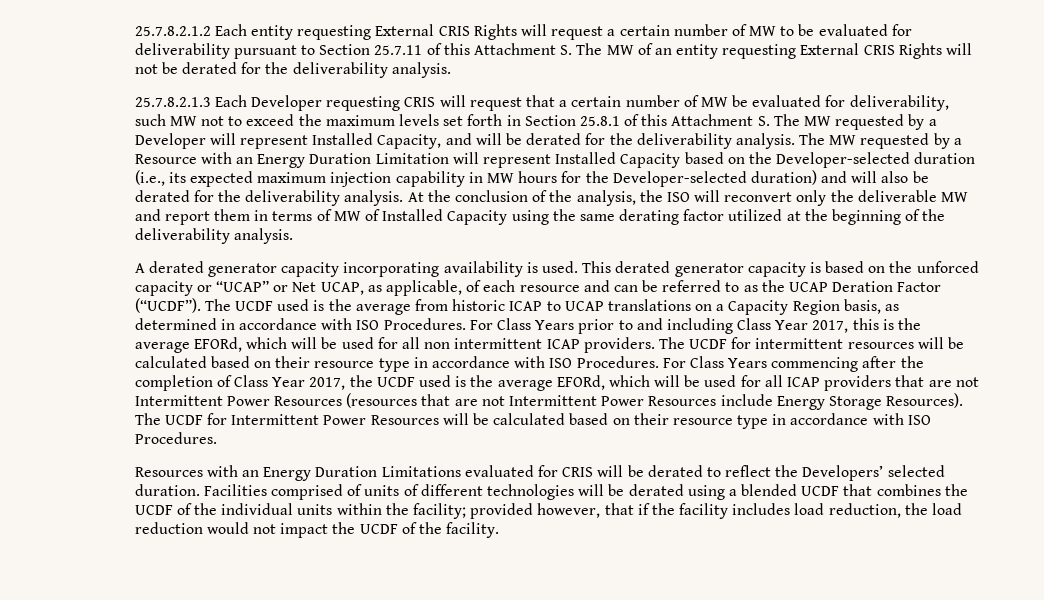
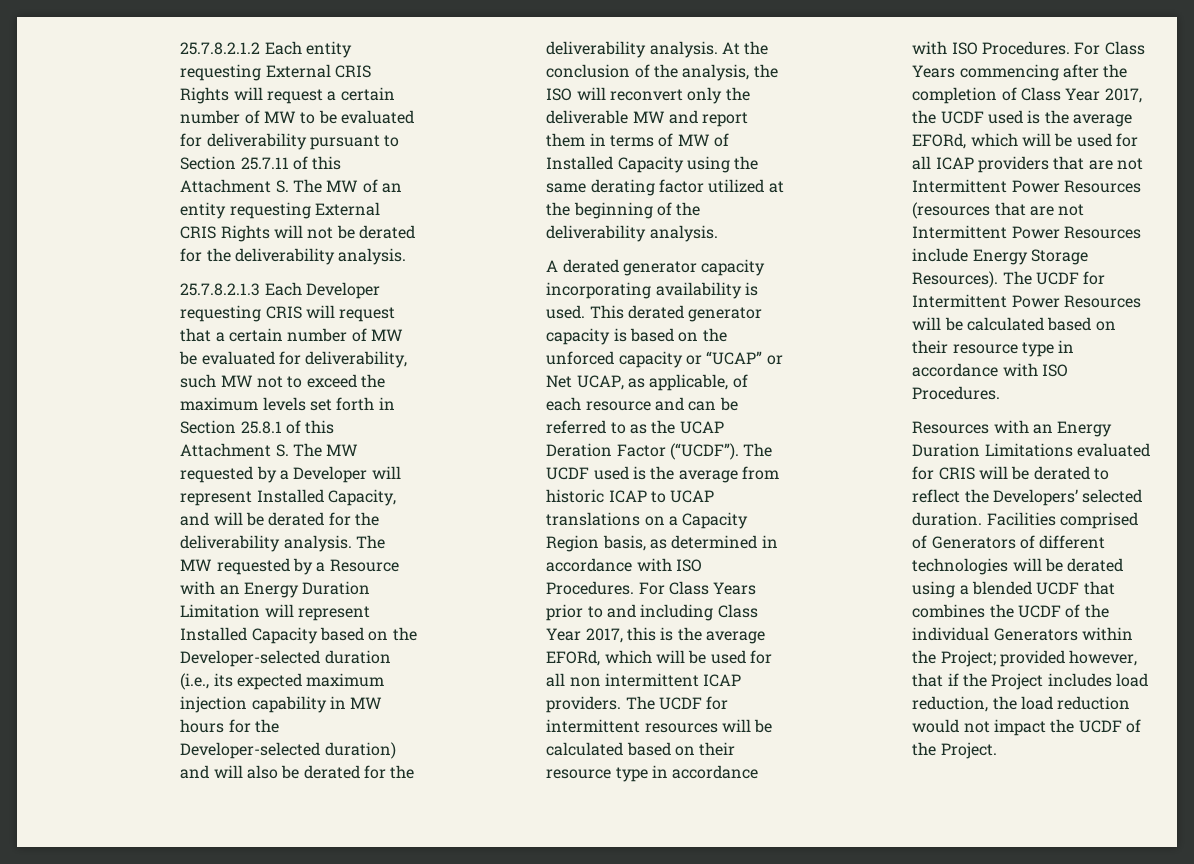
- Facilities comprised of units of different technologies will be derated using a blended UCDF that combines the UCDF of the individual units within the facility; provided however, that if the facility includes load reduction, the load reduction would not impact the UCDF of the facility.
+ Facilities comprised of Generators of different technologies will be derated using a blended UCDF that combines the UCDF of the individual Generators within the Project; provided however, that if the Project includes load reduction, the load reduction would not impact the UCDF of the Project.

